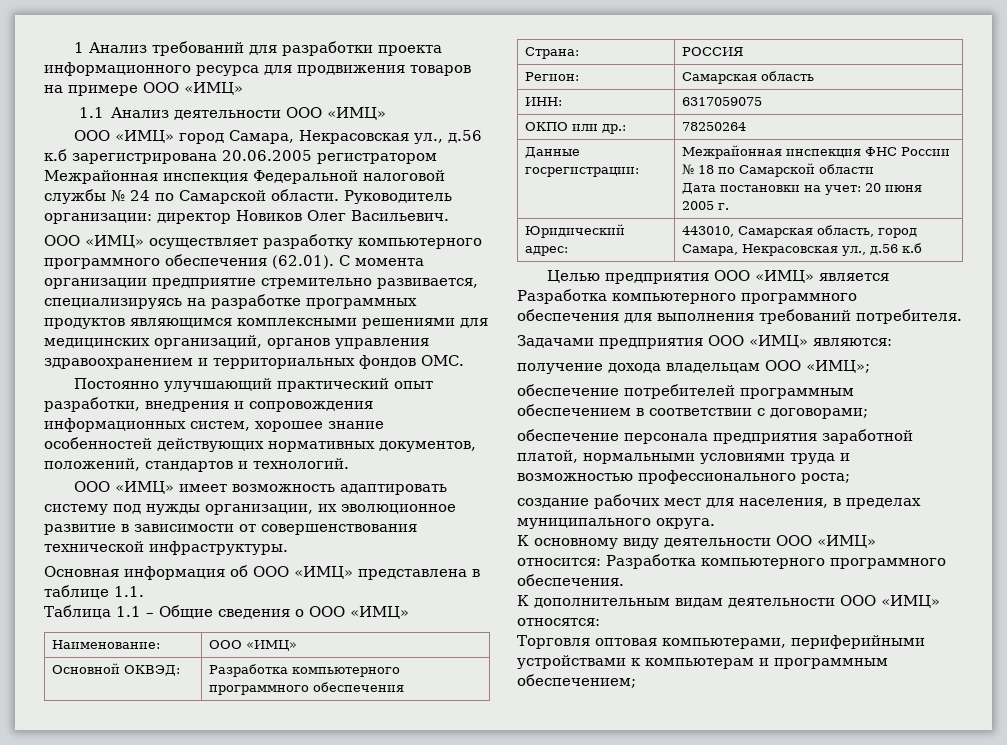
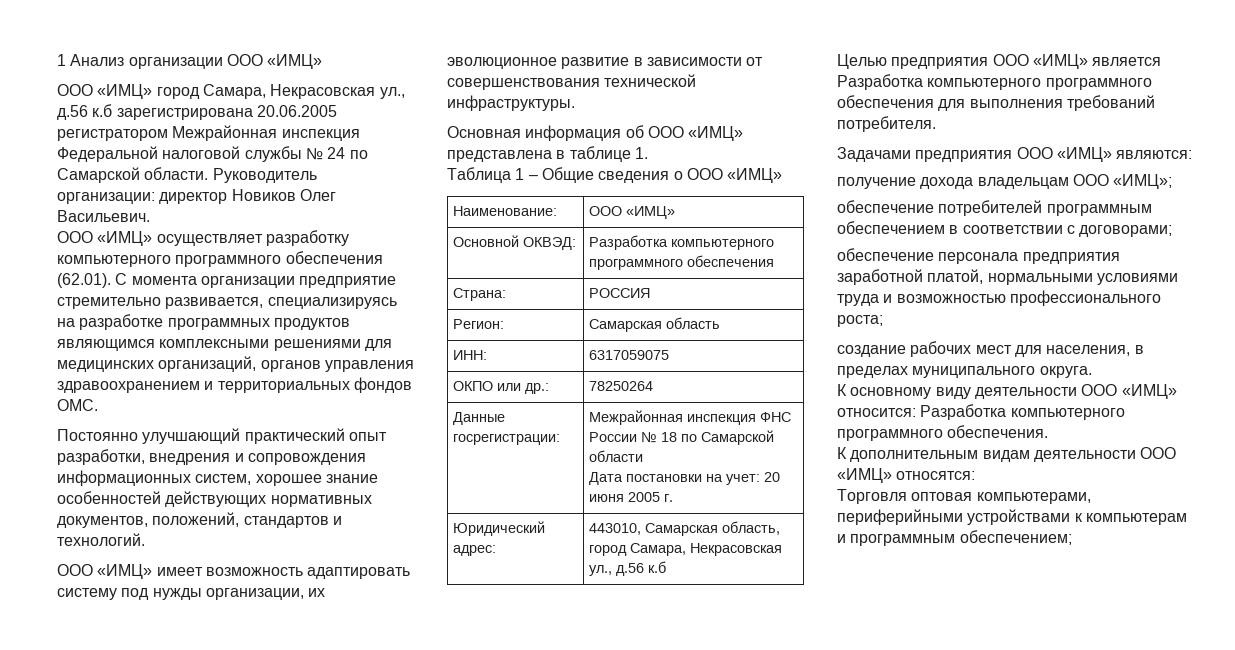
- 1 Анализ требований для разработки проекта информационного ресурса для продвижения товаров на примере ООО «ИМЦ»
- 1.1 Анализ деятельности ООО «ИМЦ»
+ 1 Анализ организации ООО «ИМЦ»
- Основная информация об ООО «ИМЦ» представлена в таблице 1.1.
+ Основная информация об ООО «ИМЦ» представлена в таблице 1.
- Таблица 1.1 – Общие сведения о ООО «ИМЦ»
+ Таблица 1 – Общие сведения о ООО «ИМЦ»

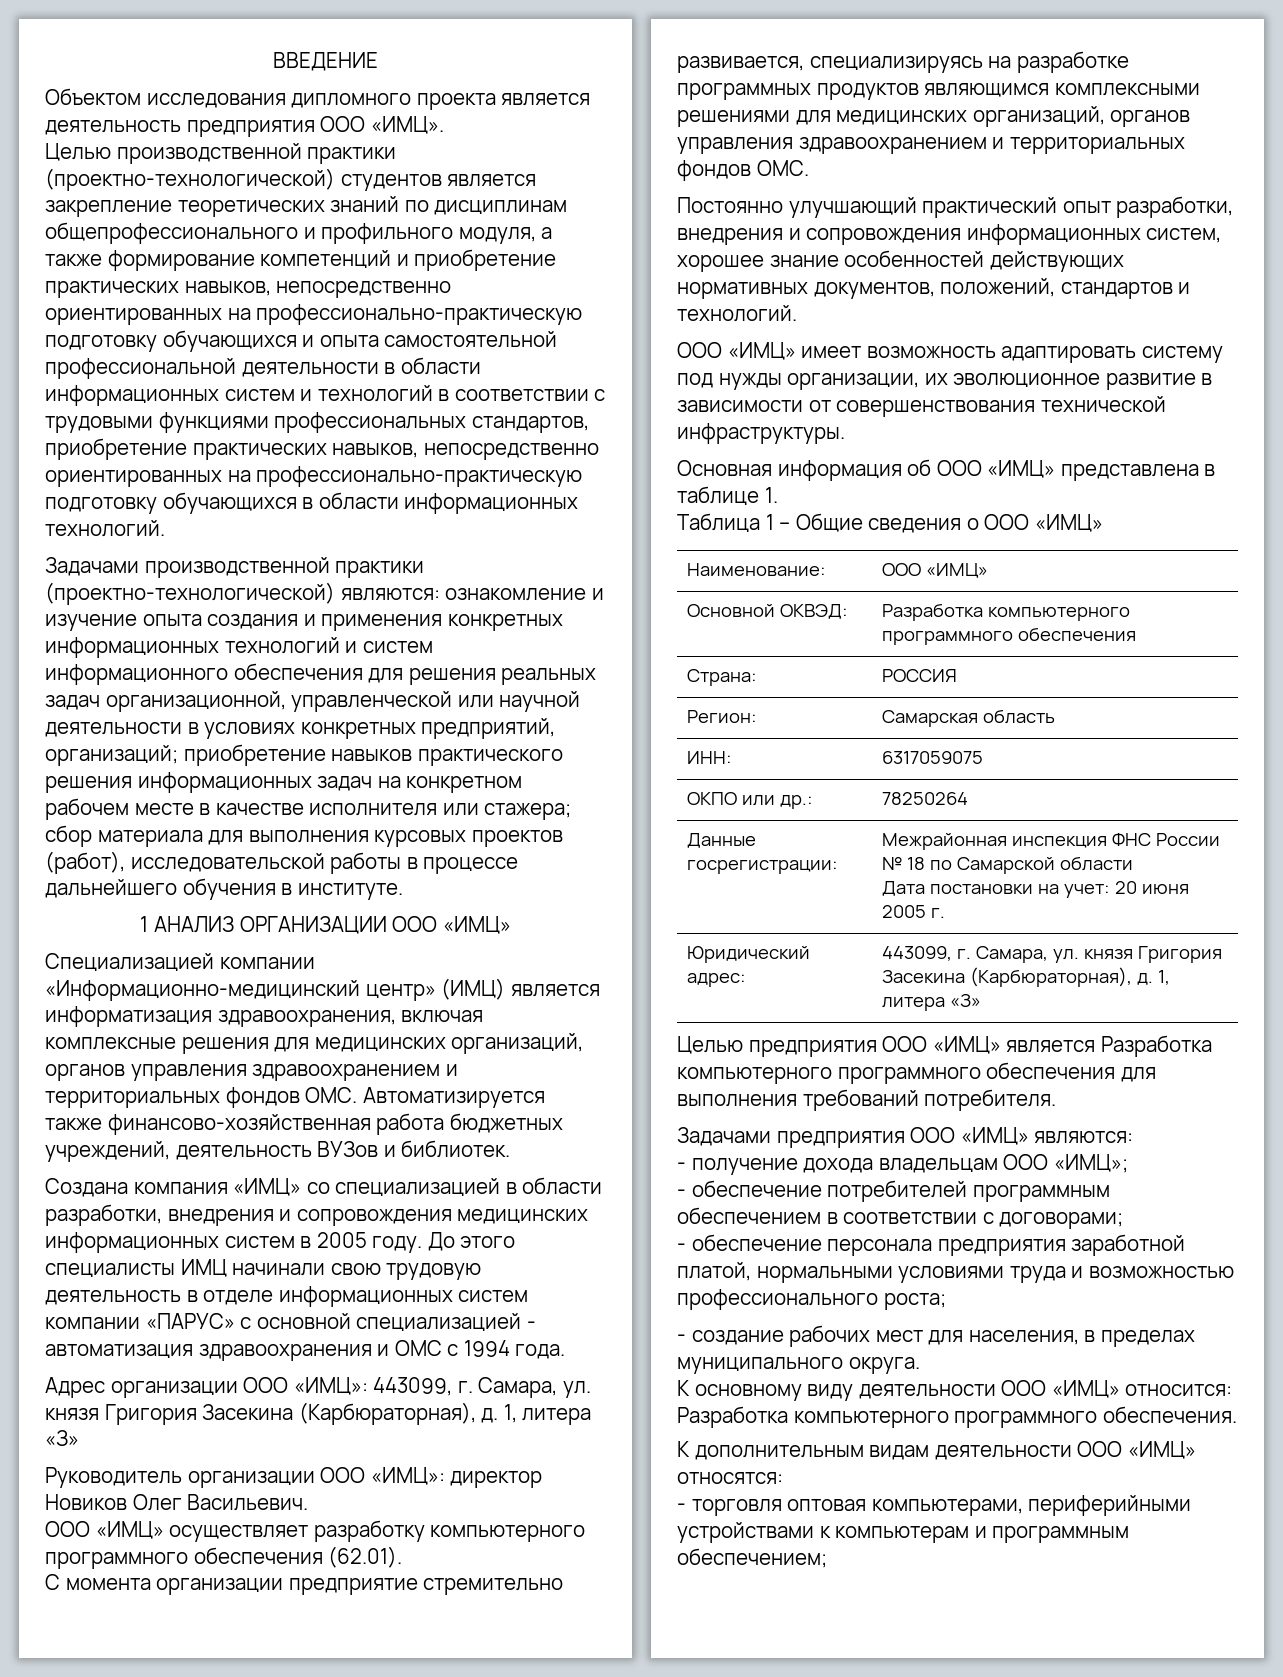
- 1 Анализ организации ООО «ИМЦ»
- ООО «ИМЦ» город Самара, Некрасовская ул., д.56 к.б зарегистрирована 20.06.2005 регистратором Межрайонная инспекция Федеральной налоговой службы № 24 по Самарской области. Руководитель организации: директор Новиков Олег Васильевич.
+ ВВЕДЕНИЕ
+ Объектом исследования дипломного проекта является деятельность предприятия ООО «ИМЦ».
+ Целью производственной практики (проектно-технологической) студентов является закрепление теоретических знаний по дисциплинам общепрофессионального и профильного модуля, а также формирование компетенций и приобретение практических навыков, непосредственно ориентированных на профессионально-практическую подготовку обучающихся и опыта самостоятельной профессиональной деятельности в области информационных систем и технологий в соответствии с трудовыми функциями профессиональных стандартов, приобретение практических навыков, непосредственно ориентированных на профессионально-практическую подготовку обучающихся в области информационных технологий.
+ Задачами производственной практики (проектно-технологической) являются: ознакомление и изучение опыта создания и применения конкретных информационных технологий и систем информационного обеспечения для решения реальных задач организационной, управленческой или научной деятельности в условиях конкретных предприятий, организаций; приобретение навыков практического решения информационных задач на конкретном рабочем месте в качестве исполнителя или стажера; сбор материала для выполнения курсовых проектов (работ), исследовательской работы в процессе дальнейшего обучения в институте.
+ 1 АНАЛИЗ ОРГАНИЗАЦИИ ООО «ИМЦ»
+ Специализацией компании «Информационно-медицинский центр» (ИМЦ) является информатизация здравоохранения, включая комплексные решения для медицинских организаций, органов управления здравоохранением и территориальных фондов ОМС. Автоматизируется также финансово-хозяйственная работа бюджетных учреждений, деятельность ВУЗов и библиотек.
+ Создана компания «ИМЦ» со специализацией в области разработки, внедрения и сопровождения медицинских информационных систем в 2005 году. До этого специалисты ИМЦ начинали свою трудовую деятельность в отделе информационных систем компании «ПАРУС» с основной специализацией - автоматизация здравоохранения и ОМС с 1994 года.
+ Адрес организации ООО «ИМЦ»: 443099, г. Самара, ул. князя Григория Засекина (Карбюраторная), д. 1, литера «З»
+ Руководитель организации ООО «ИМЦ»: директор Новиков Олег Васильевич.
- ООО «ИМЦ» осуществляет разработку компьютерного программного обеспечения (62.01). С момента организации предприятие стремительно развивается, специализируясь на разработке программных продуктов являющимся комплексными решениями для медицинских организаций, органов управления здравоохранением и территориальных фондов ОМС.
+ ООО «ИМЦ» осуществляет разработку компьютерного программного обеспечения (62.01).
+ С момента организации предприятие стремительно развивается, специализируясь на разработке программных продуктов являющимся комплексными решениями для медицинских организаций, органов управления здравоохранением и территориальных фондов ОМС.
- Юридический адрес: | 443010, Самарская область, город Самара, Некрасовская ул., д.56 к.б
+ Юридический адрес: | 443099, г. Самара, ул. князя Григория Засекина (Карбюраторная), д. 1, литера «З»
- получение дохода владельцам ООО «ИМЦ»;
+ - получение дохода владельцам ООО «ИМЦ»;
- обеспечение потребителей программным обеспечением в соответствии с договорами;
+ - обеспечение потребителей программным обеспечением в соответствии с договорами;
- обеспечение персонала предприятия заработной платой, нормальными условиями труда и возможностью профессионального роста;
+ - обеспечение персонала предприятия заработной платой, нормальными условиями труда и возможностью профессионального роста;
- создание рабочих мест для населения, в пределах муниципального округа.
+ - создание рабочих мест для населения, в пределах муниципального округа.
- Торговля оптовая компьютерами, периферийными устройствами к компьютерам и программным обеспечением;
+ - торговля оптовая компьютерами, периферийными устройствами к компьютерам и программным обеспечением;

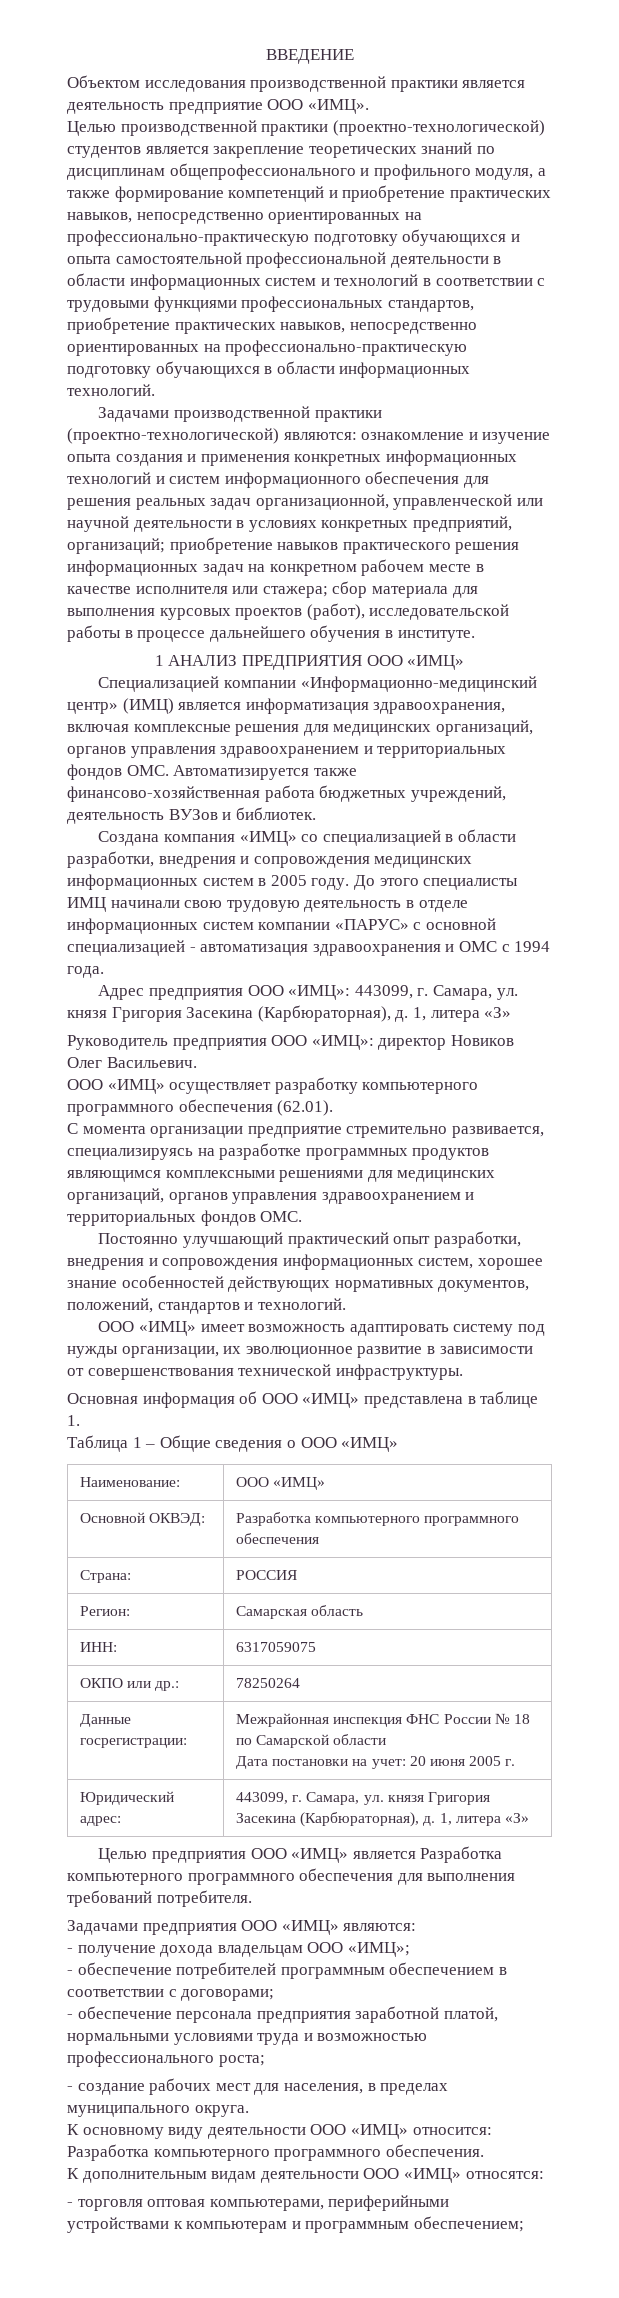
- Объектом исследования дипломного проекта является деятельность предприятия ООО «ИМЦ».
+ Объектом исследования производственной практики является деятельность предприятие ООО «ИМЦ».
- 1 АНАЛИЗ ОРГАНИЗАЦИИ ООО «ИМЦ»
+ 1 АНАЛИЗ ПРЕДПРИЯТИЯ ООО «ИМЦ»
- Адрес организации ООО «ИМЦ»: 443099, г. Самара, ул. князя Григория Засекина (Карбюраторная), д.
+ Адрес предприятия ООО «ИМЦ»: 443099, г. Самара, ул. князя Григория Засекина (Карбюраторная), д.
- Руководитель организации ООО «ИМЦ»: директор Новиков Олег Васильевич.
+ Руководитель предприятия ООО «ИМЦ»: директор Новиков Олег Васильевич.

